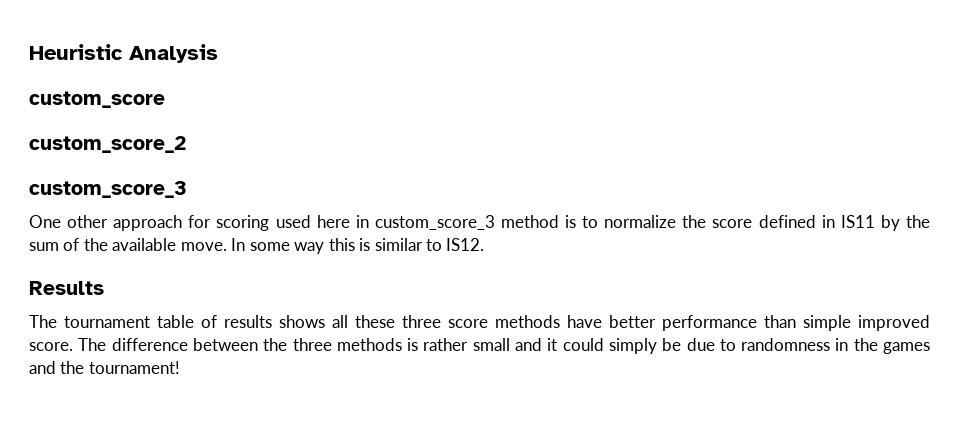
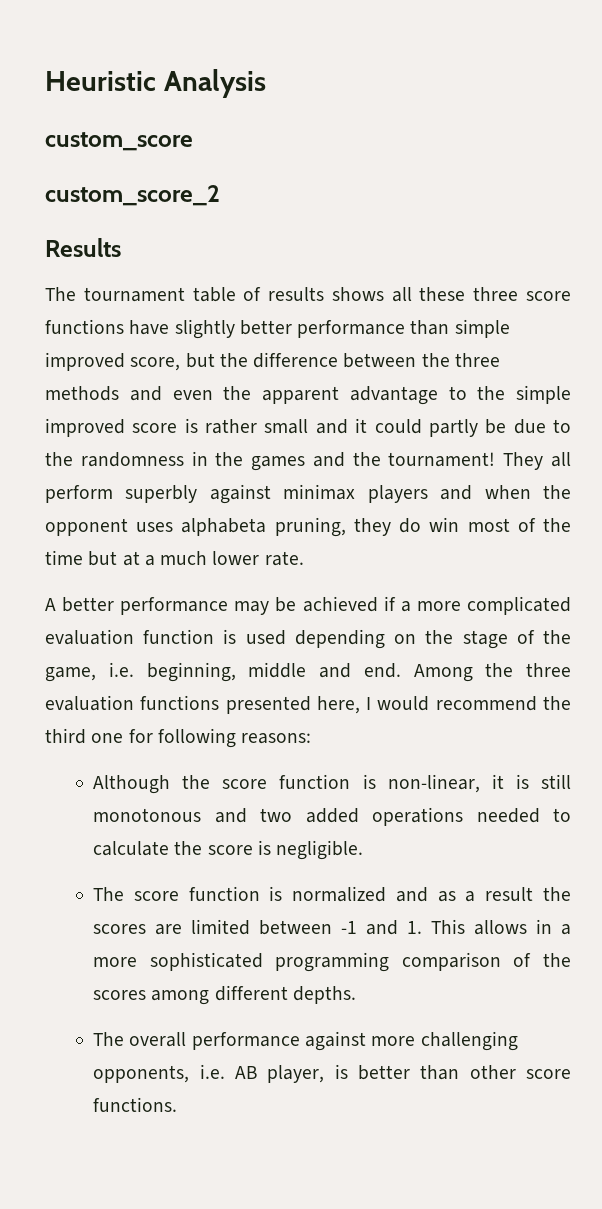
  custom_score_2
- custom_score_3
- One other approach for scoring used here in custom_score_3 method is to normalize the score defined in IS11 by the sum of the available move. In some way this is similar to IS12.
- The tournament table of results shows all these three score methods have better performance than simple improved score. The difference between the three methods is rather small and it could simply be due to randomness in the games and the tournament!
+ The tournament table of results shows all these three score functions have slightly better performance than simple improved score, but the difference between the three methods and even the apparent advantage to the simple improved score is rather small and it could partly be due to the randomness in the games and the tournament!
+ They all perform superbly against minimax players and when the opponent uses alphabeta pruning, they do win most of the time but at a much lower rate.
+ A better performance may be achieved if a more complicated evaluation function is used depending on the stage of the game, i.e. beginning, middle and end. Among the three evaluation functions presented here, I would recommend the third one for following reasons:
+ Although the score function is non-linear, it is still monotonous and two added operations needed to calculate the score is negligible.
+ The score function is normalized and as a result the scores are limited between -1 and 1. This allows in a more sophisticated programming comparison of the scores among different depths.
+ The overall performance against more challenging opponents, i.e. AB player, is better than other score functions.

